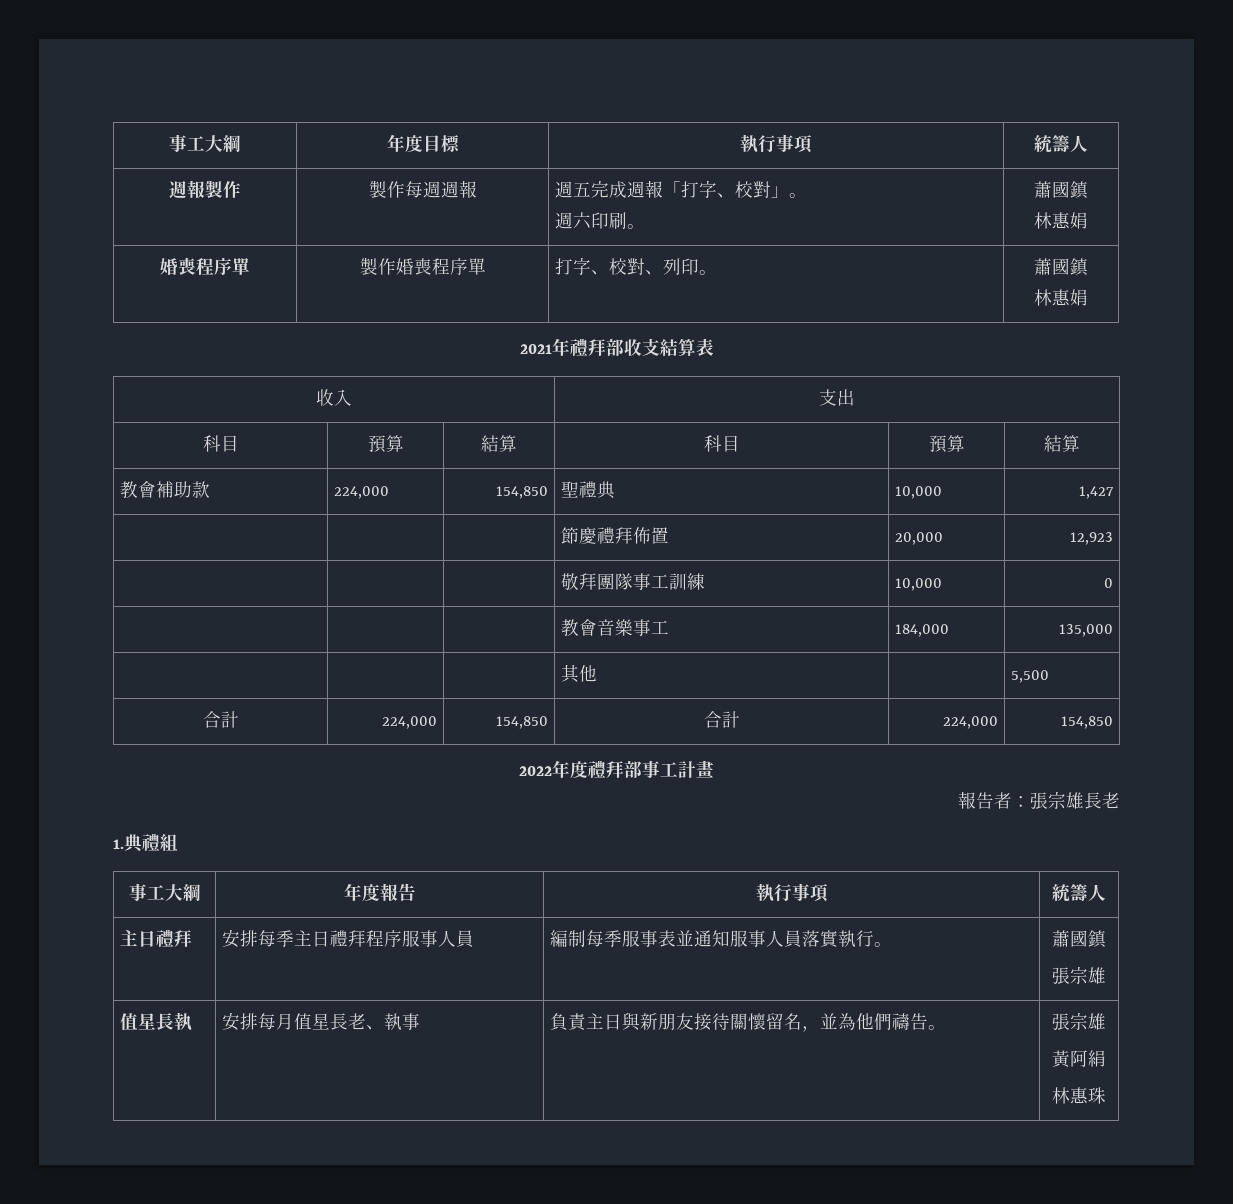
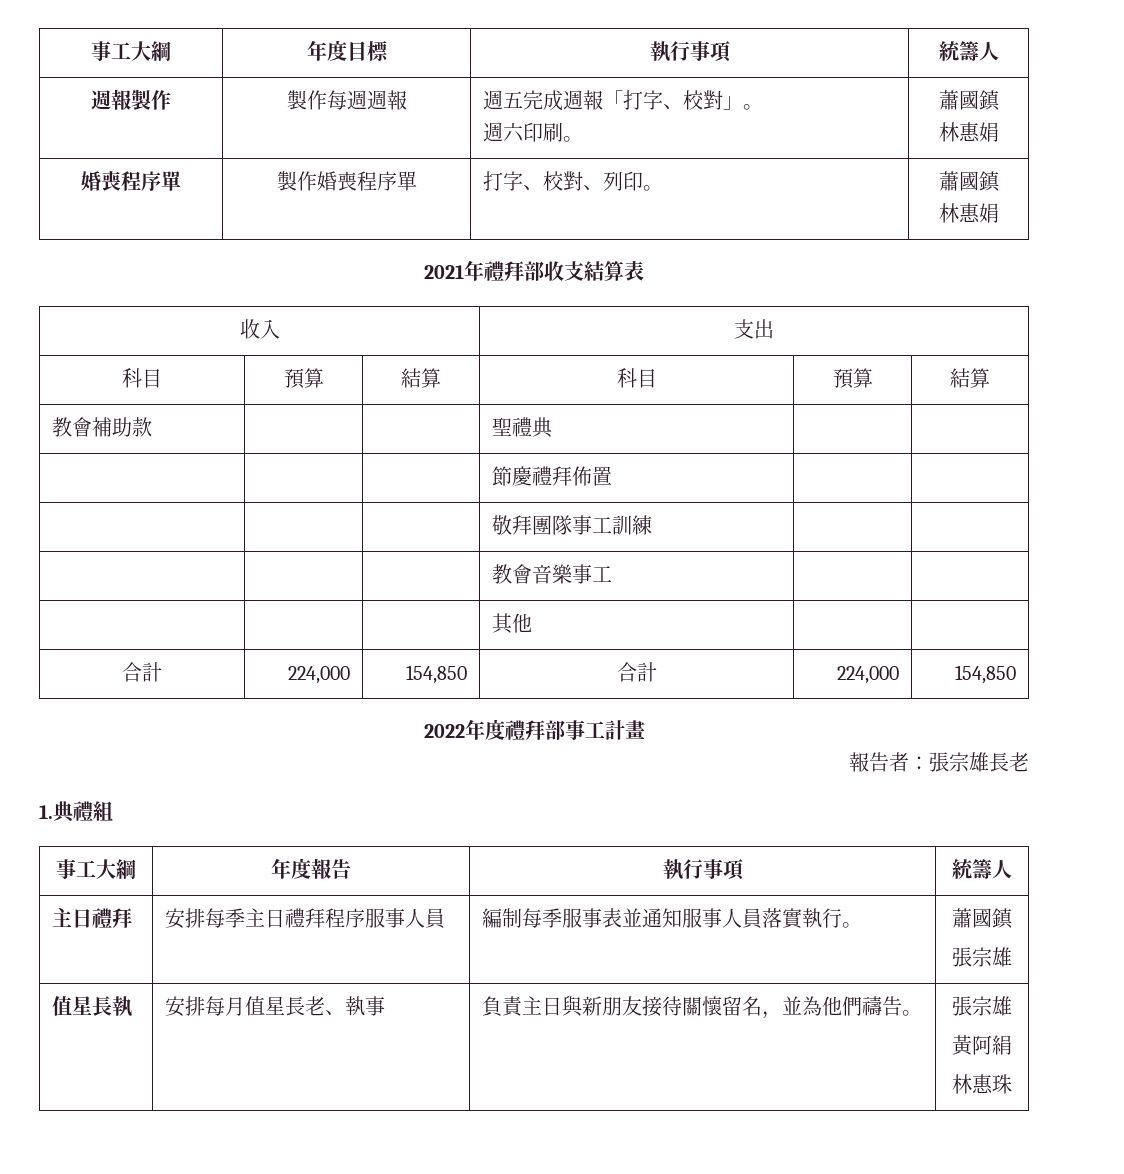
- 教會補助款 | 224,000 | 154,850 | 聖禮典 | 10,000 | 1,427
+ 教會補助款 | | | 聖禮典 | |
- | | | 節慶禮拜佈置 | 20,000 | 12,923
+ | | | 節慶禮拜佈置 | |
- | | | 敬拜團隊事工訓練 | 10,000 | 0
+ | | | 敬拜團隊事工訓練 | |
- | | | 教會音樂事工 | 184,000 | 135,000
+ | | | 教會音樂事工 | |
- | | | 其他 | | 5,500
+ | | | 其他 | |

